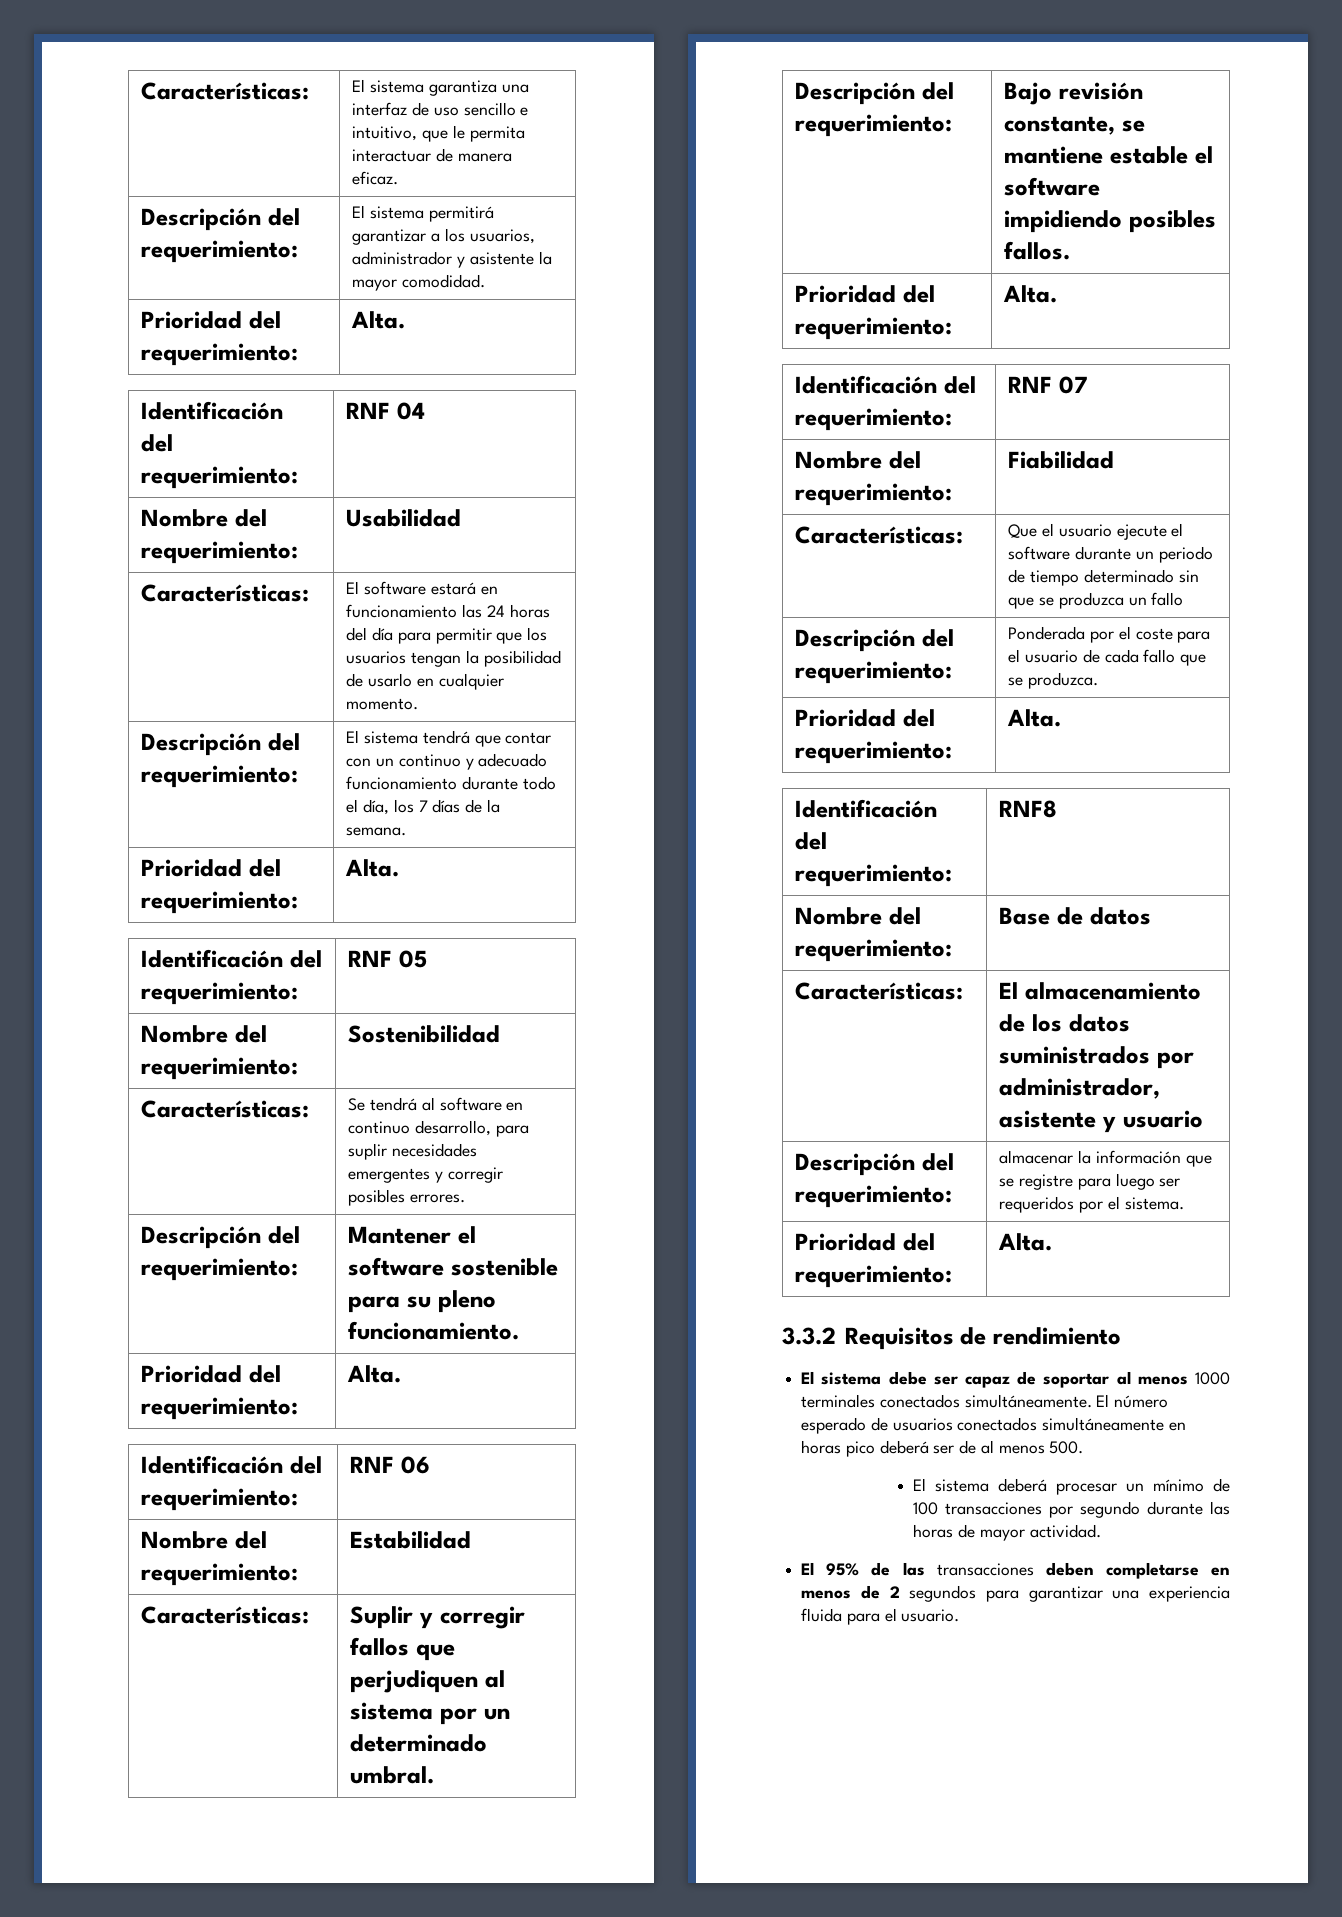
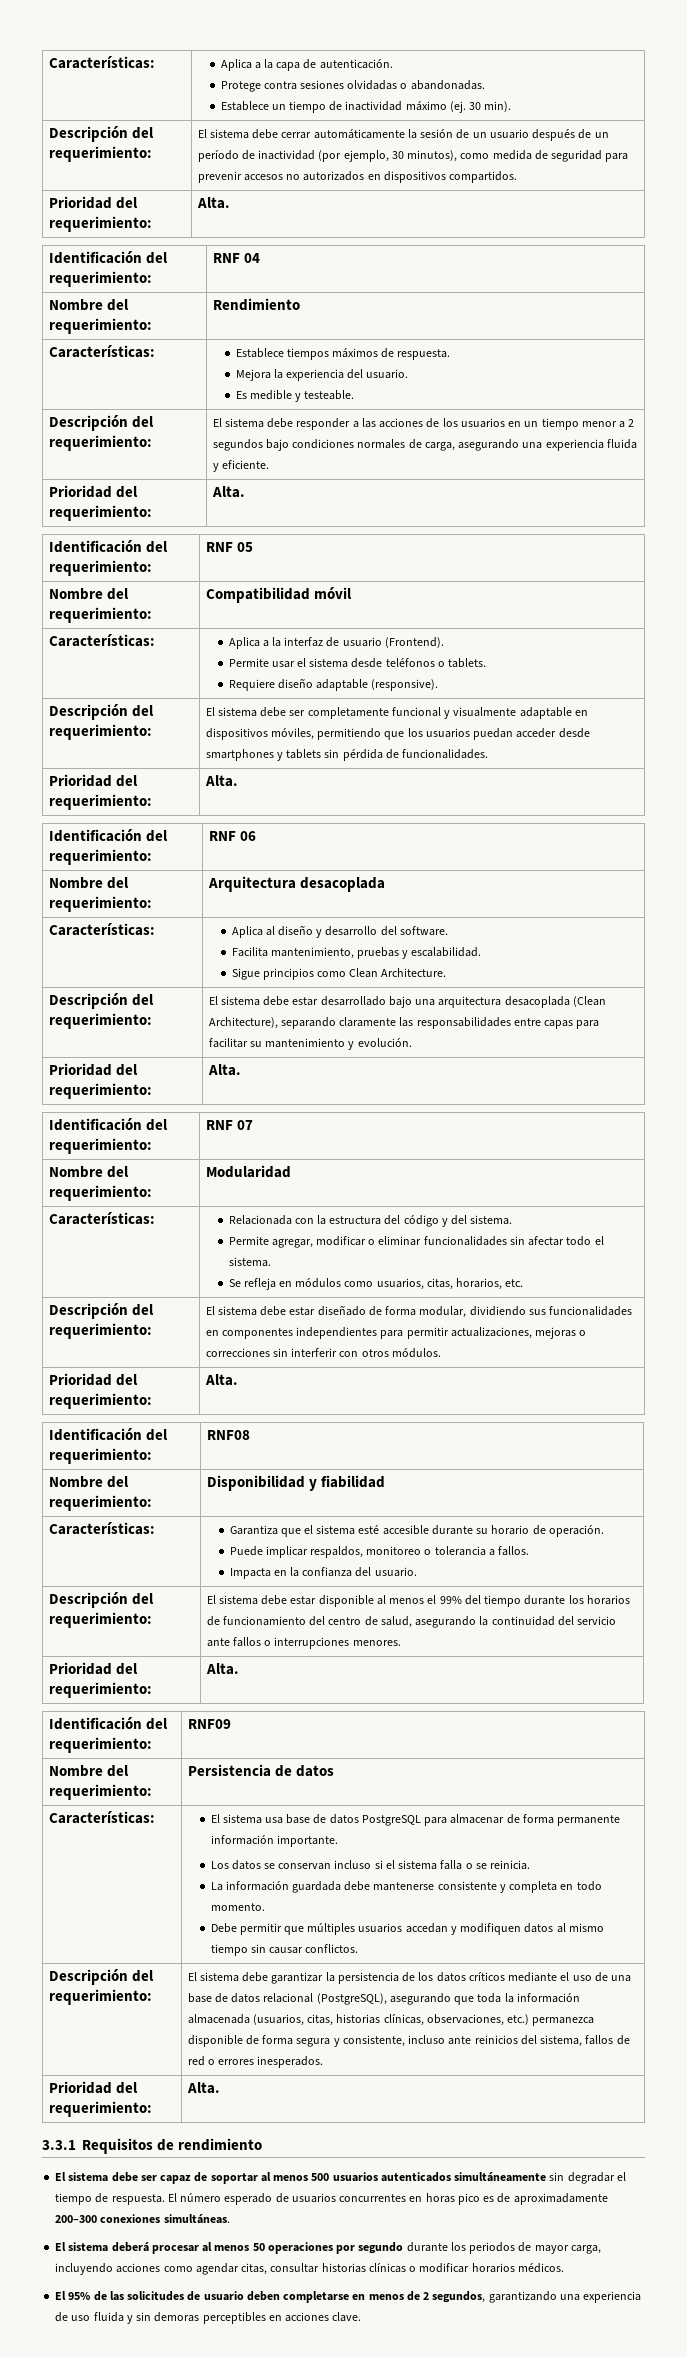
- Características: | El sistema garantiza una interfaz de uso sencillo e intuitivo, que le permita interactuar de manera eficaz.
- Descripción del requerimiento: | El sistema permitirá garantizar a los usuarios, administrador y asistente la mayor comodidad.
+ Características: | Aplica a la capa de autenticación.
+ Protege contra sesiones olvidadas o abandonadas.
+ Establece un tiempo de inactividad máximo (ej. 30 min).
+ Descripción del requerimiento: | El sistema debe cerrar automáticamente la sesión de un usuario después de un período de inactividad (por ejemplo, 30 minutos), como medida de seguridad para prevenir accesos no autorizados en dispositivos compartidos.
- Nombre del requerimiento: | Usabilidad
- Características: | El software estará en funcionamiento las 24 horas del día para permitir que los usuarios tengan la posibilidad de usarlo en cualquier momento.
- Descripción del requerimiento: | El sistema tendrá que contar con un continuo y adecuado funcionamiento durante todo el día, los 7 días de la semana.
+ Nombre del requerimiento: | Rendimiento
+ Características: | Establece tiempos máximos de respuesta.
+ Mejora la experiencia del usuario.
+ Es medible y testeable.
+ Descripción del requerimiento: | El sistema debe responder a las acciones de los usuarios en un tiempo menor a 2 segundos bajo condiciones normales de carga, asegurando una experiencia fluida y eficiente.
- Nombre del requerimiento: | Sostenibilidad
- Características: | Se tendrá al software en continuo desarrollo, para suplir necesidades emergentes y corregir posibles errores.
- Descripción del requerimiento: | Mantener el software sostenible para su pleno funcionamiento.
+ Nombre del requerimiento: | Compatibilidad móvil
+ Características: | Aplica a la interfaz de usuario (Frontend).
+ Permite usar el sistema desde teléfonos o tablets.
+ Requiere diseño adaptable (responsive).
+ Descripción del requerimiento: | El sistema debe ser completamente funcional y visualmente adaptable en dispositivos móviles, permitiendo que los usuarios puedan acceder desde smartphones y tablets sin pérdida de funcionalidades.
- Nombre del requerimiento: | Estabilidad
- Características: | Suplir y corregir fallos que perjudiquen al sistema por un determinado umbral.
- Descripción del requerimiento: | Bajo revisión constante, se mantiene estable el software impidiendo posibles fallos.
+ Nombre del requerimiento: | Arquitectura desacoplada
+ Características: | Aplica al diseño y desarrollo del software.
+ Facilita mantenimiento, pruebas y escalabilidad.
+ Sigue principios como Clean Architecture.
+ Descripción del requerimiento: | El sistema debe estar desarrollado bajo una arquitectura desacoplada (Clean Architecture), separando claramente las responsabilidades entre capas para facilitar su mantenimiento y evolución.
- Nombre del requerimiento: | Fiabilidad
- Características: | Que el usuario ejecute el software durante un periodo de tiempo determinado sin que se produzca un fallo
- Descripción del requerimiento: | Ponderada por el coste para el usuario de cada fallo que se produzca.
+ Nombre del requerimiento: | Modularidad
+ Características: | Relacionada con la estructura del código y del sistema.
+ Permite agregar, modificar o eliminar funcionalidades sin afectar todo el sistema.
+ Se refleja en módulos como usuarios, citas, horarios, etc.
+ Descripción del requerimiento: | El sistema debe estar diseñado de forma modular, dividiendo sus funcionalidades en componentes independientes para permitir actualizaciones, mejoras o correcciones sin interferir con otros módulos.
  Prioridad del requerimiento: | Alta.
- Identificación del requerimiento: | RNF8
- Nombre del requerimiento: | Base de datos
- Características: | El almacenamiento de los datos suministrados por administrador, asistente y usuario
- Descripción del requerimiento: | almacenar la información que se registre para luego ser requeridos por el sistema.
+ Identificación del requerimiento: | RNF08
+ Nombre del requerimiento: | Disponibilidad y fiabilidad
+ Características: | Garantiza que el sistema esté accesible durante su horario de operación.
+ Puede implicar respaldos, monitoreo o tolerancia a fallos.
+ Impacta en la confianza del usuario.
+ Descripción del requerimiento: | El sistema debe estar disponible al menos el 99% del tiempo durante los horarios de funcionamiento del centro de salud, asegurando la continuidad del servicio ante fallos o interrupciones menores.
  Prioridad del requerimiento: | Alta.
- 3.3.2 Requisitos de rendimiento
+ Identificación del requerimiento: | RNF09
+ Nombre del requerimiento: | Persistencia de datos
+ Características: | El sistema usa base de datos PostgreSQL para almacenar de forma permanente información importante.
+ Los datos se conservan incluso si el sistema falla o se reinicia.
+ La información guardada debe mantenerse consistente y completa en todo momento.
+ Debe permitir que múltiples usuarios accedan y modifiquen datos al mismo tiempo sin causar conflictos.
+ Descripción del requerimiento: | El sistema debe garantizar la persistencia de los datos críticos mediante el uso de una base de datos relacional (PostgreSQL), asegurando que toda la información almacenada (usuarios, citas, historias clínicas, observaciones, etc.) permanezca disponible de forma segura y consistente, incluso ante reinicios del sistema, fallos de red o errores inesperados.
+ Prioridad del requerimiento: | Alta.
+ 3.3.1 Requisitos de rendimiento
- El sistema debe ser capaz de soportar al menos 1000 terminales conectados simultáneamente.
+ El sistema debe ser capaz de soportar al menos 500 usuarios autenticados simultáneamente sin degradar el tiempo de respuesta.
- El número esperado de usuarios conectados simultáneamente en horas pico deberá ser de al menos 500.
- El sistema deberá procesar un mínimo de 100 transacciones por segundo durante las horas de mayor actividad.
+ El número esperado de usuarios concurrentes en horas pico es de aproximadamente 200–300 conexiones simultáneas.
+ El sistema deberá procesar al menos 50 operaciones por segundo durante los periodos de mayor carga, incluyendo acciones como agendar citas, consultar historias clínicas o modificar horarios médicos.
- El 95% de las transacciones deben completarse en menos de 2 segundos para garantizar una experiencia fluida para el usuario.
+ El 95% de las solicitudes de usuario deben completarse en menos de 2 segundos, garantizando una experiencia de uso fluida y sin demoras perceptibles en acciones clave.

